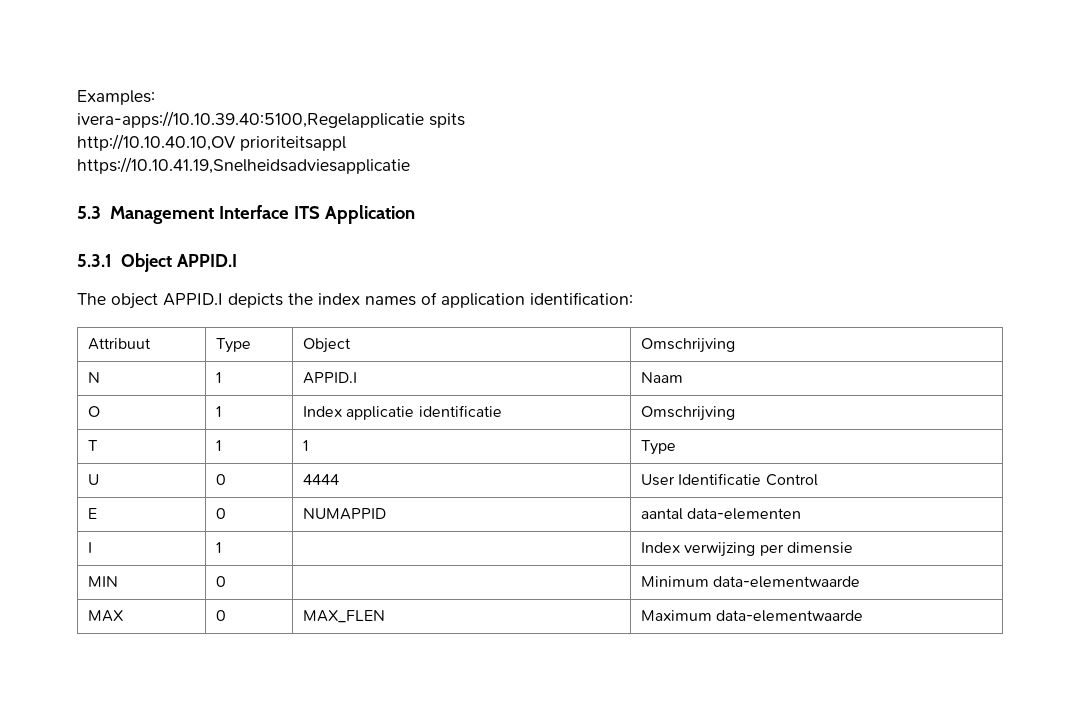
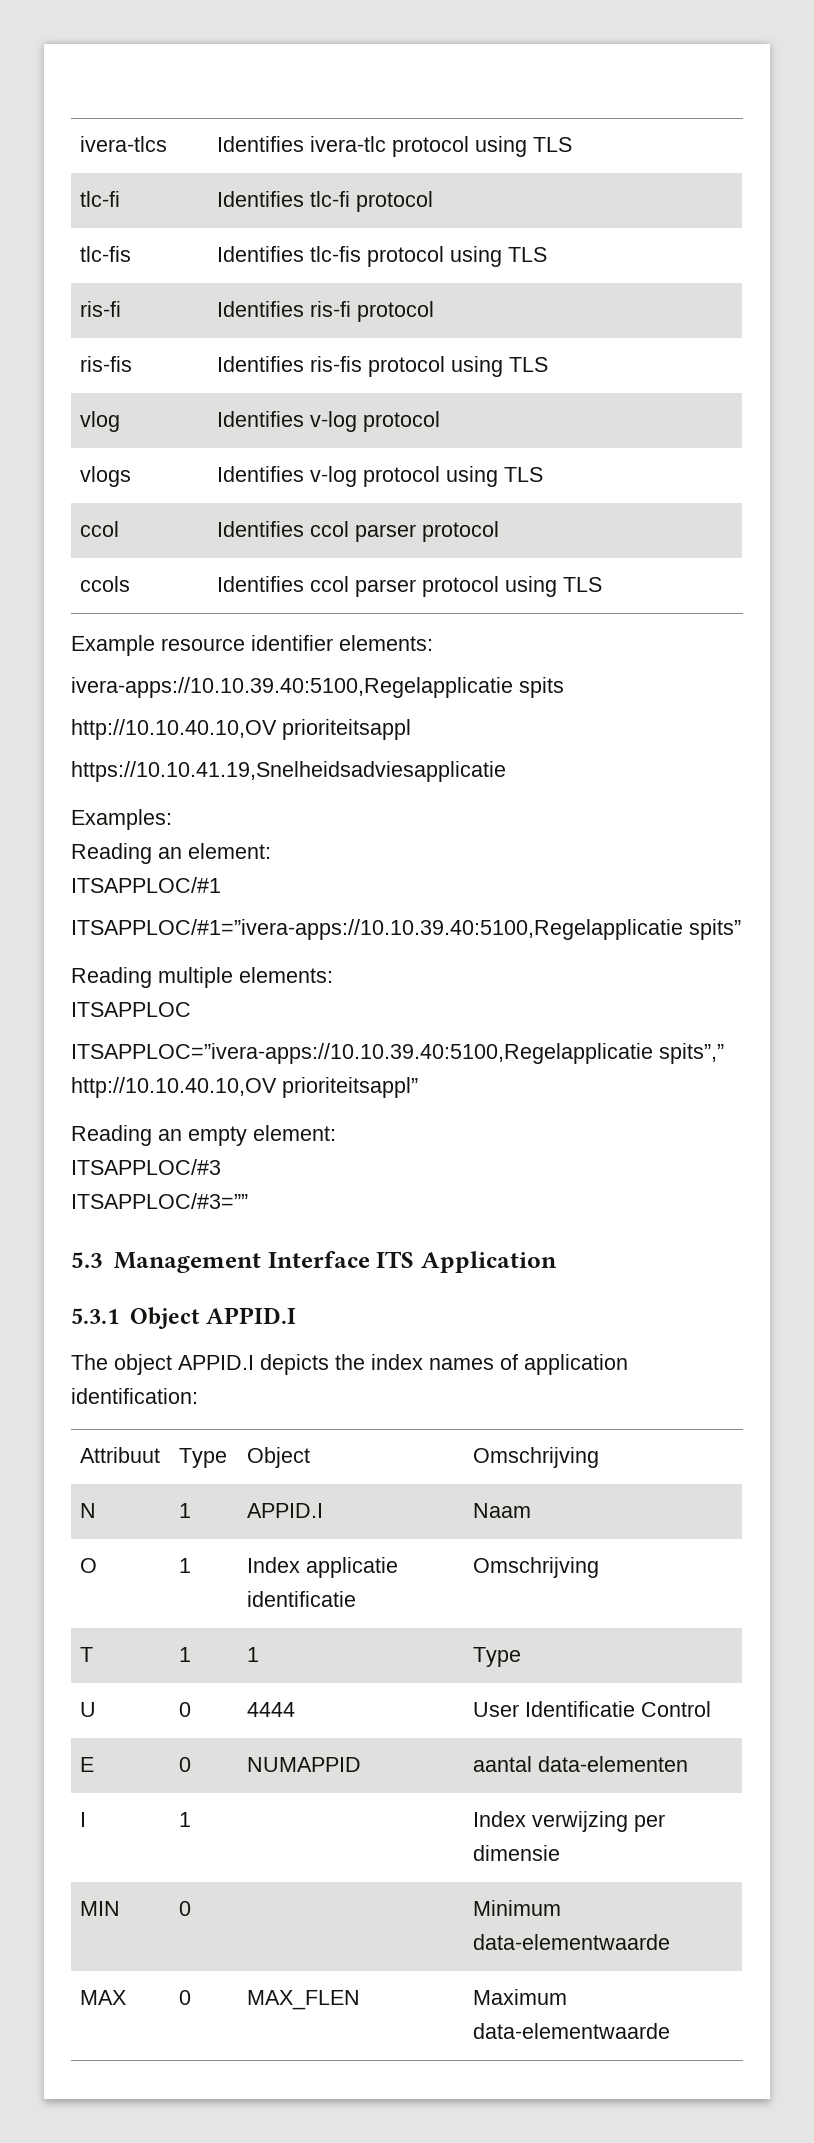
- Examples:
+ ivera-tlcs | Identifies ivera-tlc protocol using TLS
+ tlc-fi | Identifies tlc-fi protocol
+ tlc-fis | Identifies tlc-fis protocol using TLS
+ ris-fi | Identifies ris-fi protocol
+ ris-fis | Identifies ris-fis protocol using TLS
+ vlog | Identifies v-log protocol
+ vlogs | Identifies v-log protocol using TLS
+ ccol | Identifies ccol parser protocol
+ ccols | Identifies ccol parser protocol using TLS
+ Example resource identifier elements:
+ Examples:
+ Reading an element:
+ ITSAPPLOC/#1
+ ITSAPPLOC/#1=”ivera-apps://10.10.39.40:5100,Regelapplicatie spits”
+ Reading multiple elements:
+ ITSAPPLOC
+ ITSAPPLOC=”ivera-apps://10.10.39.40:5100,Regelapplicatie spits”,” http://10.10.40.10,OV prioriteitsappl”
+ Reading an empty element:
+ ITSAPPLOC/#3
+ ITSAPPLOC/#3=””

